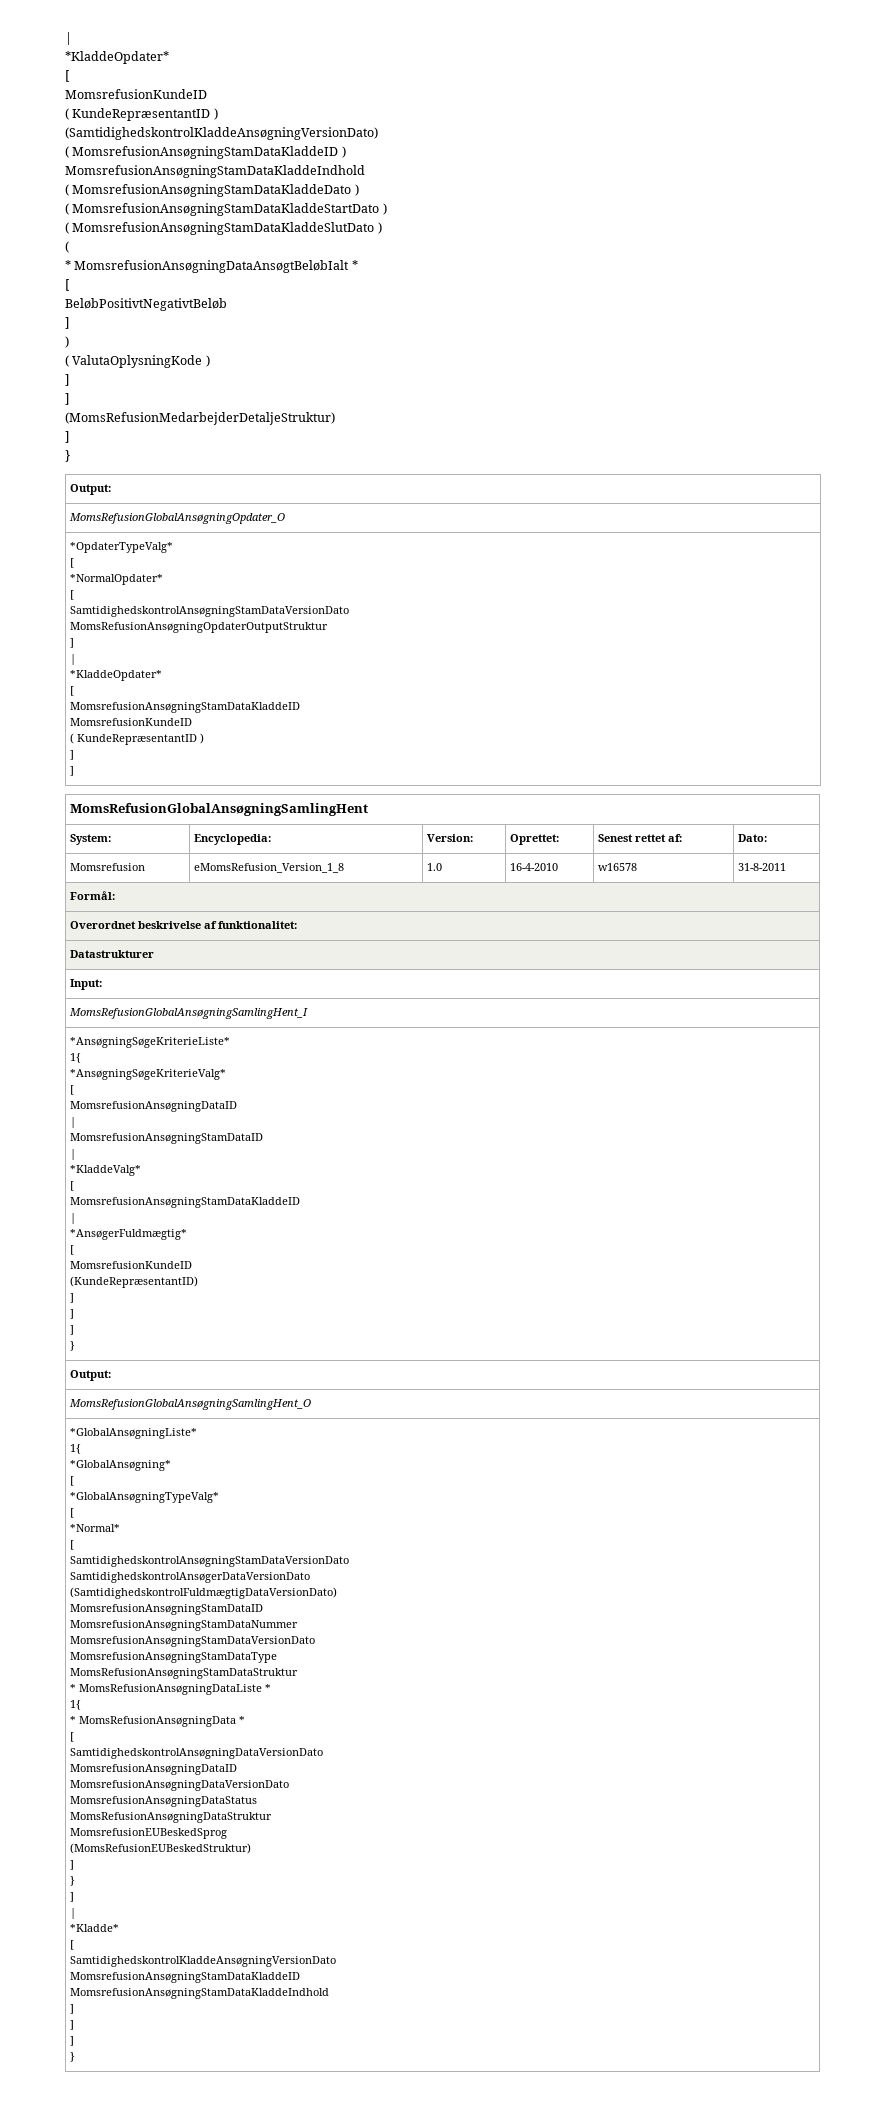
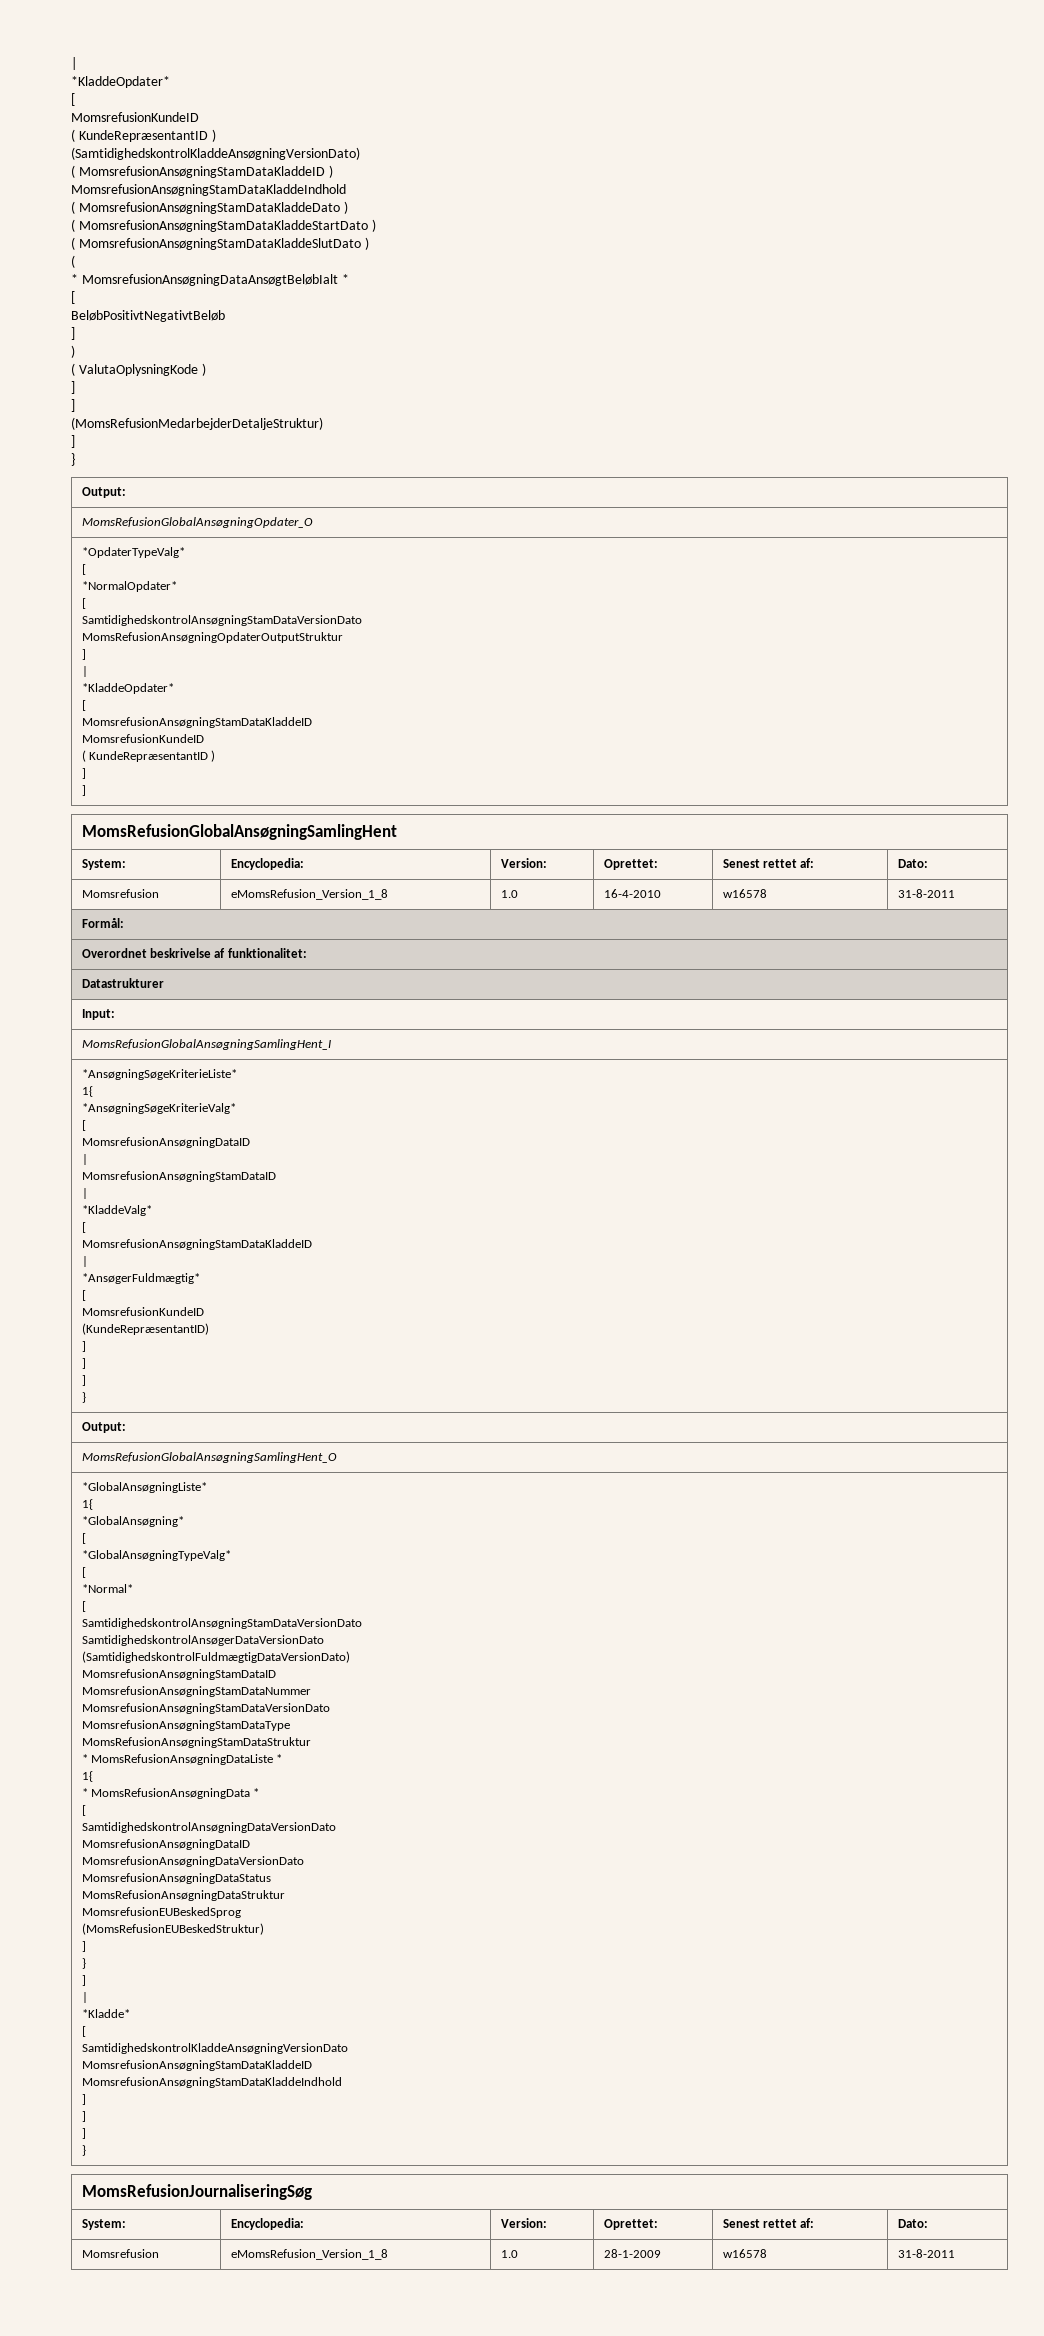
+ MomsRefusionJournaliseringSøg
+ System: | Encyclopedia: | Version: | Oprettet: | Senest rettet af: | Dato:
+ Momsrefusion | eMomsRefusion_Version_1_8 | 1.0 | 28-1-2009 | w16578 | 31-8-2011

